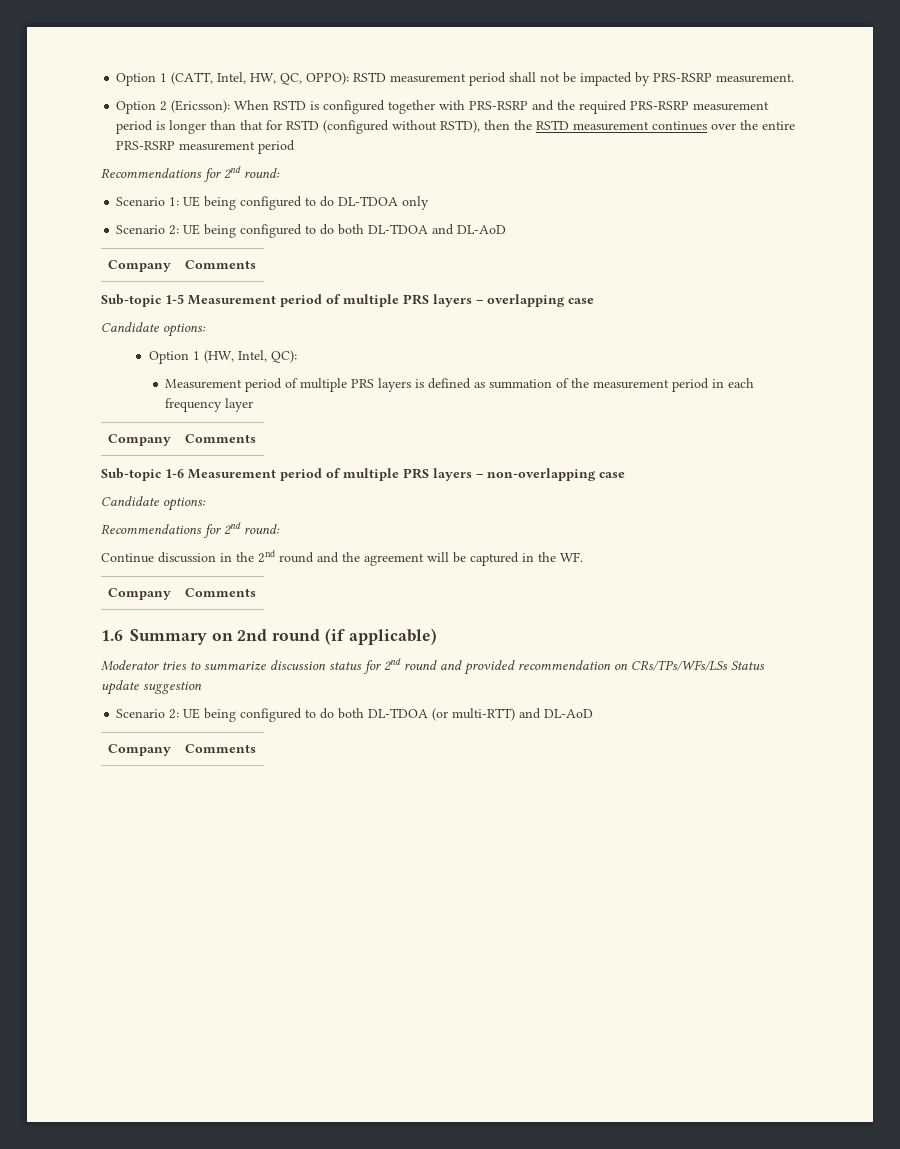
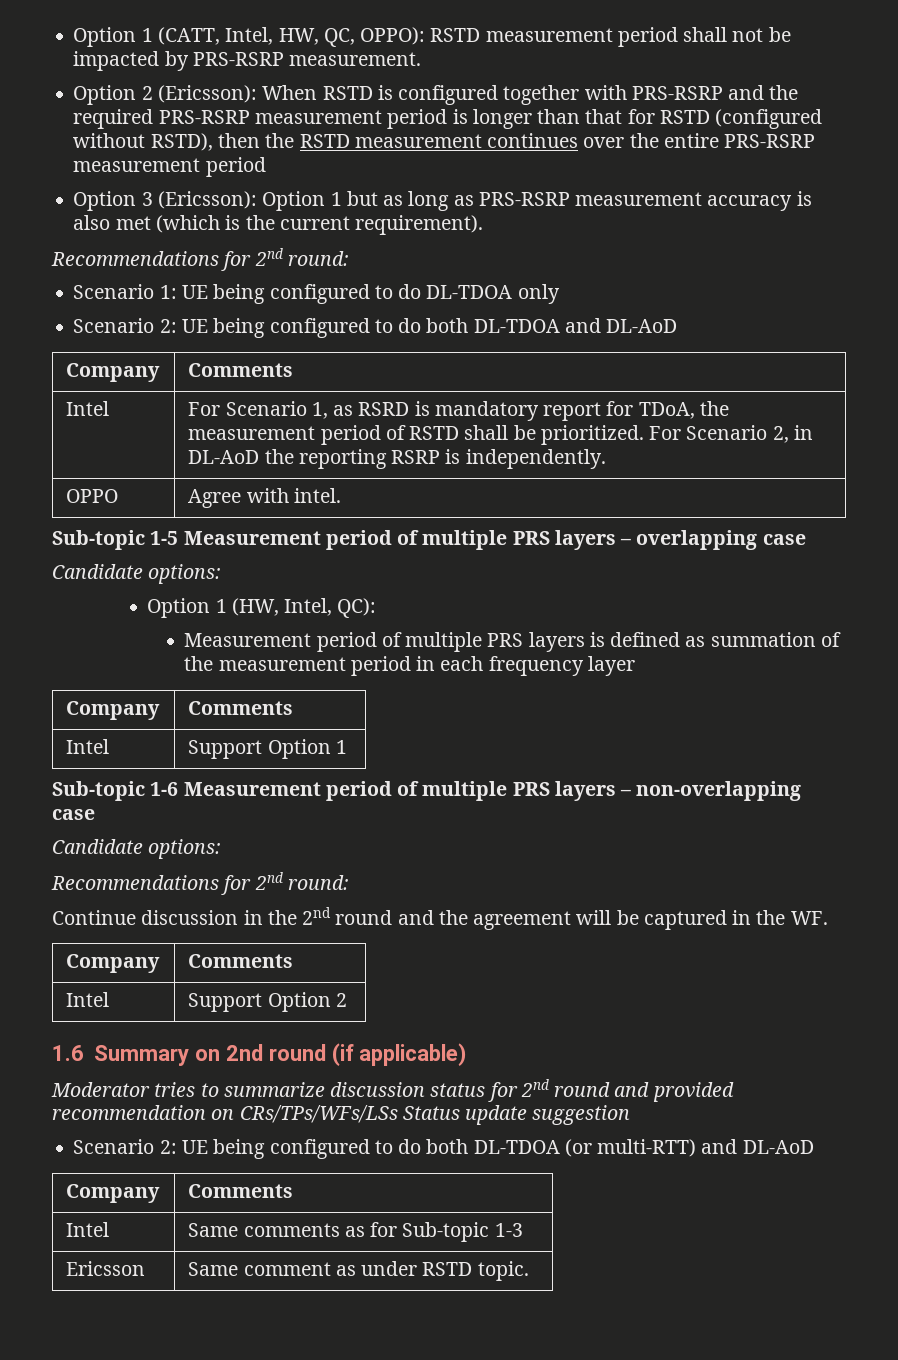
+ Option 3 (Ericsson): Option 1 but as long as PRS-RSRP measurement accuracy is also met (which is the current requirement).
+ Intel | For Scenario 1, as RSRD is mandatory report for TDoA, the measurement period of RSTD shall be prioritized. For Scenario 2, in DL-AoD the reporting RSRP is independently.
+ OPPO | Agree with intel.
+ Intel | Support Option 1
+ Intel | Support Option 2
+ Intel | Same comments as for Sub-topic 1-3
+ Ericsson | Same comment as under RSTD topic.

